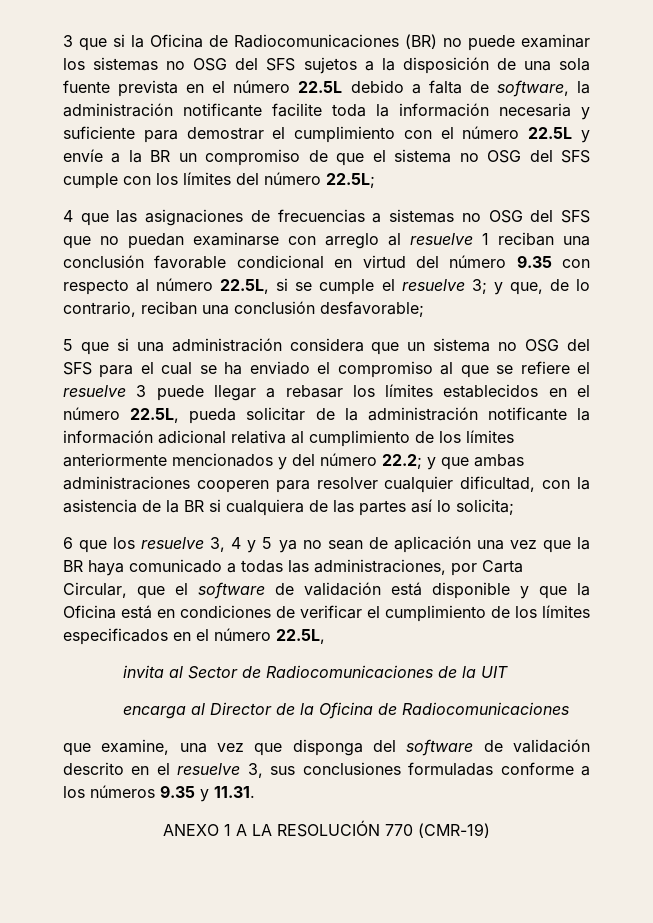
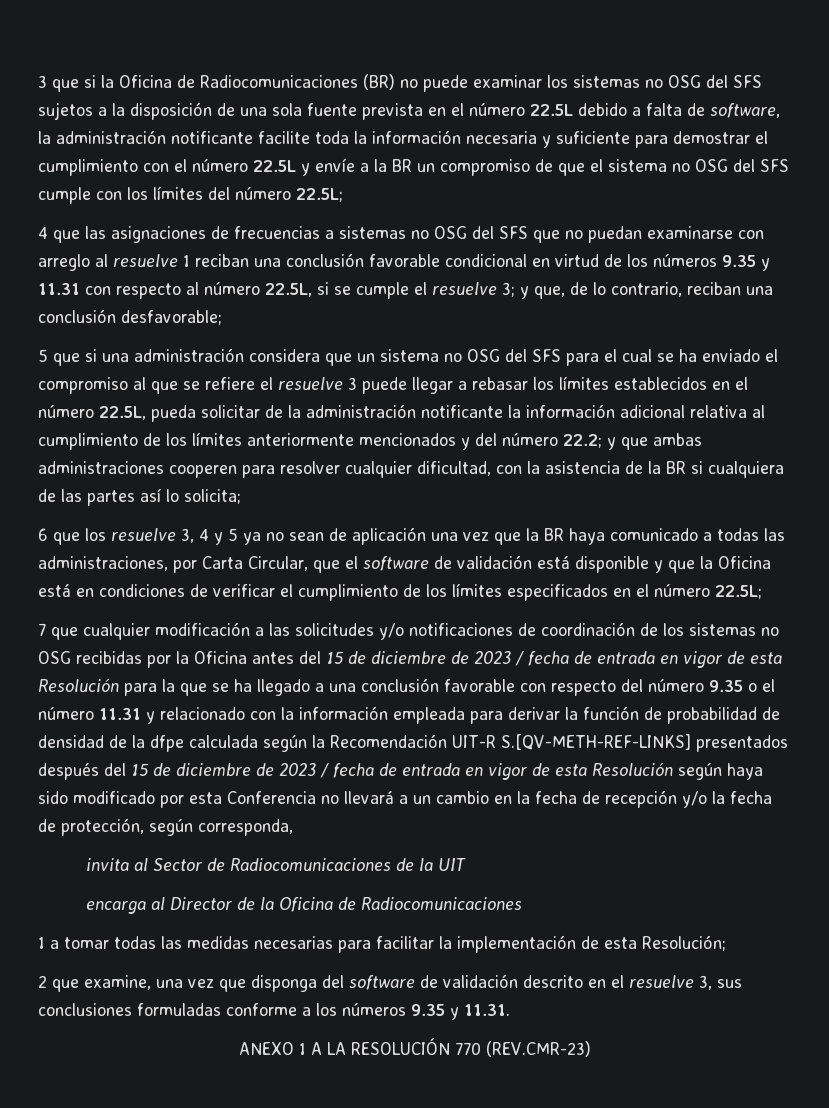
- 4 que las asignaciones de frecuencias a sistemas no OSG del SFS que no puedan examinarse con arreglo al resuelve 1 reciban una conclusión favorable condicional en virtud del número 9.35 con respecto al número 22.5L, si se cumple el resuelve 3; y que, de lo contrario, reciban una conclusión desfavorable;
+ 4 que las asignaciones de frecuencias a sistemas no OSG del SFS que no puedan examinarse con arreglo al resuelve 1 reciban una conclusión favorable condicional en virtud de los números 9.35 y 11.31 con respecto al número 22.5L, si se cumple el resuelve 3; y que, de lo contrario, reciban una conclusión desfavorable;
- 6 que los resuelve 3, 4 y 5 ya no sean de aplicación una vez que la BR haya comunicado a todas las administraciones, por Carta Circular, que el software de validación está disponible y que la Oficina está en condiciones de verificar el cumplimiento de los límites especificados en el número 22.5L,
+ 6 que los resuelve 3, 4 y 5 ya no sean de aplicación una vez que la BR haya comunicado a todas las administraciones, por Carta Circular, que el software de validación está disponible y que la Oficina está en condiciones de verificar el cumplimiento de los límites especificados en el número 22.5L;
+ 7 que cualquier modificación a las solicitudes y/o notificaciones de coordinación de los sistemas no OSG recibidas por la Oficina antes del 15 de diciembre de 2023 / fecha de entrada en vigor de esta Resolución para la que se ha llegado a una conclusión favorable con respecto del número 9.35 o el número 11.31 y relacionado con la información empleada para derivar la función de probabilidad de densidad de la dfpe calculada según la Recomendación UIT-R S.[QV-METH-REF-LINKS] presentados después del 15 de diciembre de 2023 / fecha de entrada en vigor de esta Resolución según haya sido modificado por esta Conferencia no llevará a un cambio en la fecha de recepción y/o la fecha de protección, según corresponda,
- que examine, una vez que disponga del software de validación descrito en el resuelve 3, sus conclusiones formuladas conforme a los números 9.35 y 11.31.
+ 1 a tomar todas las medidas necesarias para facilitar la implementación de esta Resolución;
+ 2 que examine, una vez que disponga del software de validación descrito en el resuelve 3, sus conclusiones formuladas conforme a los números 9.35 y 11.31.
- ANEXO 1 A LA RESOLUCIÓN 770 (CMR-19)
+ ANEXO 1 A LA RESOLUCIÓN 770 (REV.CMR-23)

